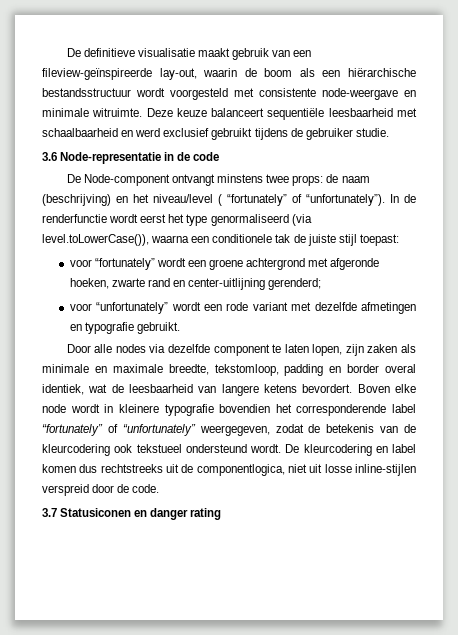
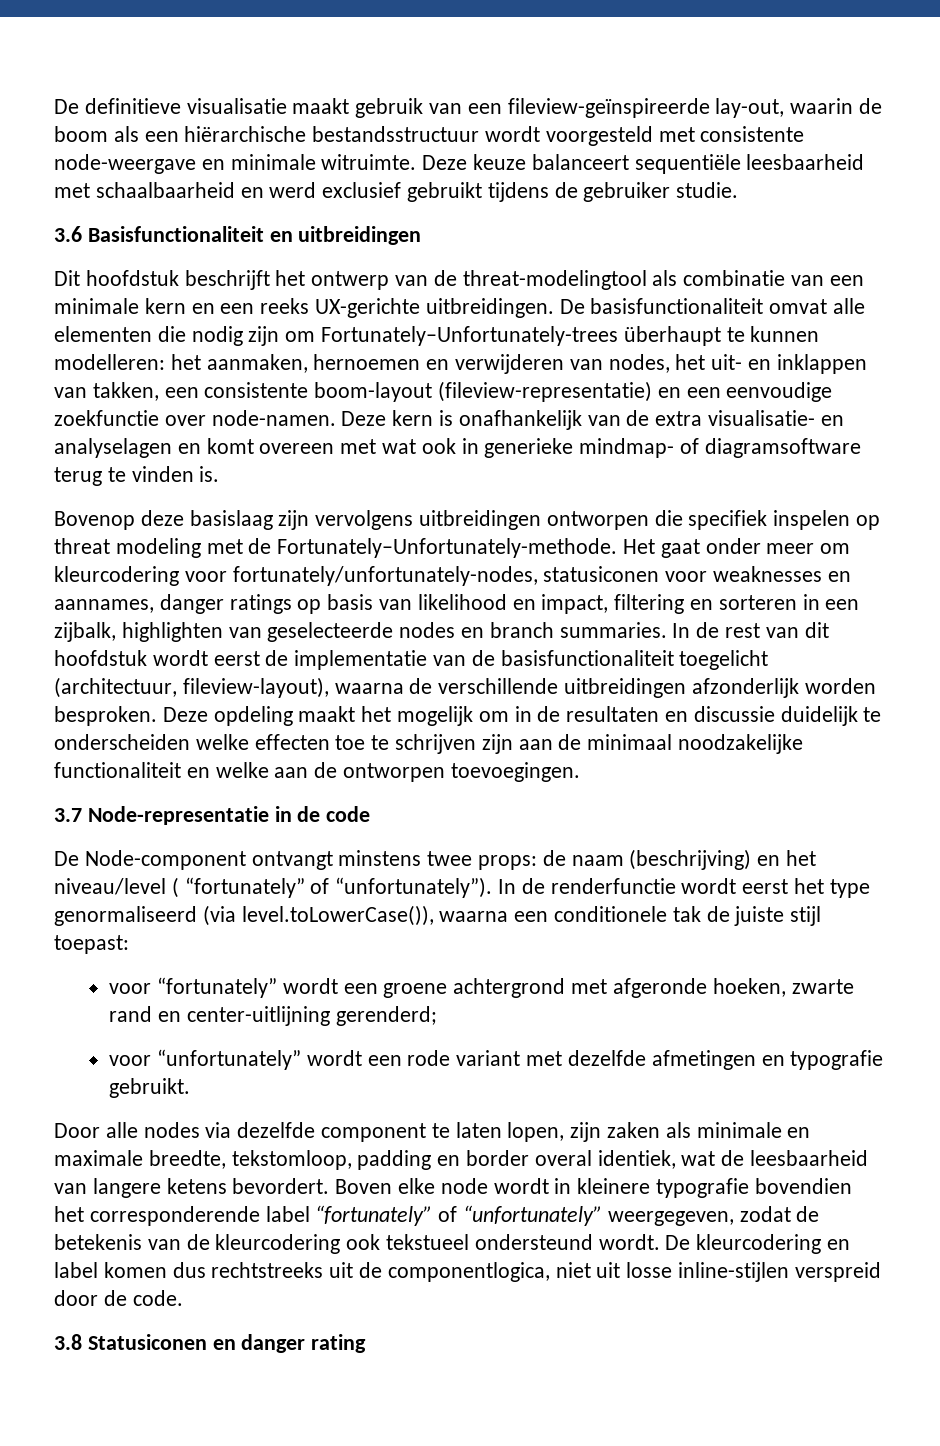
- 3.6 Node-representatie in de code
+ 3.6 Basisfunctionaliteit en uitbreidingen
+ Dit hoofdstuk beschrijft het ontwerp van de threat-modelingtool als combinatie van een minimale kern en een reeks UX-gerichte uitbreidingen. De basisfunctionaliteit omvat alle elementen die nodig zijn om Fortunately–Unfortunately-trees überhaupt te kunnen modelleren: het aanmaken, hernoemen en verwijderen van nodes, het uit- en inklappen van takken, een consistente boom-layout (fileview-representatie) en een eenvoudige zoekfunctie over node-namen. Deze kern is onafhankelijk van de extra visualisatie- en analyselagen en komt overeen met wat ook in generieke mindmap- of diagramsoftware terug te vinden is.
+ Bovenop deze basislaag zijn vervolgens uitbreidingen ontworpen die specifiek inspelen op threat modeling met de Fortunately–Unfortunately-methode. Het gaat onder meer om kleurcodering voor fortunately/unfortunately-nodes, statusiconen voor weaknesses en aannames, danger ratings op basis van likelihood en impact, filtering en sorteren in een zijbalk, highlighten van geselecteerde nodes en branch summaries. In de rest van dit hoofdstuk wordt eerst de implementatie van de basisfunctionaliteit toegelicht (architectuur, fileview-layout), waarna de verschillende uitbreidingen afzonderlijk worden besproken. Deze opdeling maakt het mogelijk om in de resultaten en discussie duidelijk te onderscheiden welke effecten toe te schrijven zijn aan de minimaal noodzakelijke functionaliteit en welke aan de ontworpen toevoegingen.
+ 3.7 Node-representatie in de code
- 3.7 Statusiconen en danger rating
+ 3.8 Statusiconen en danger rating

